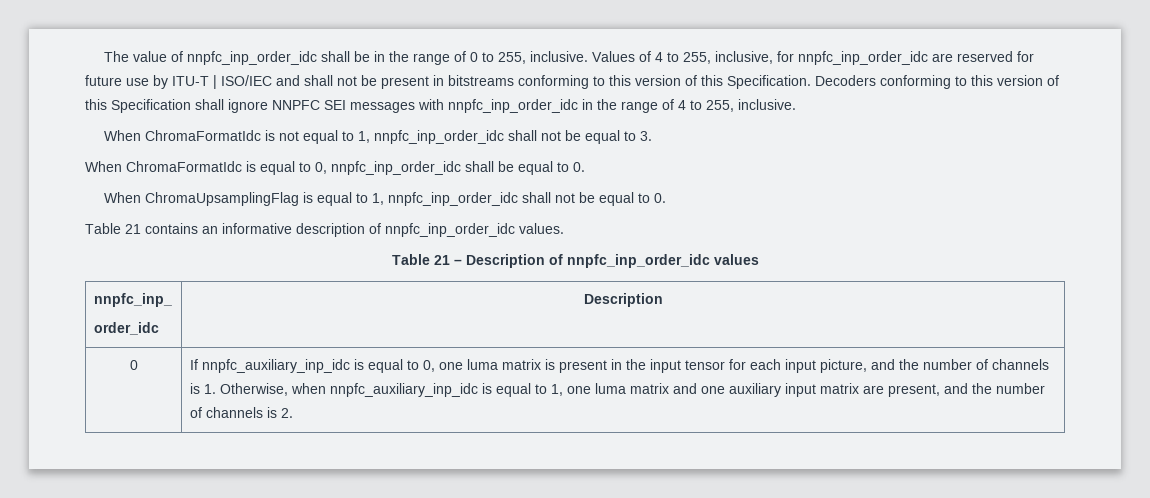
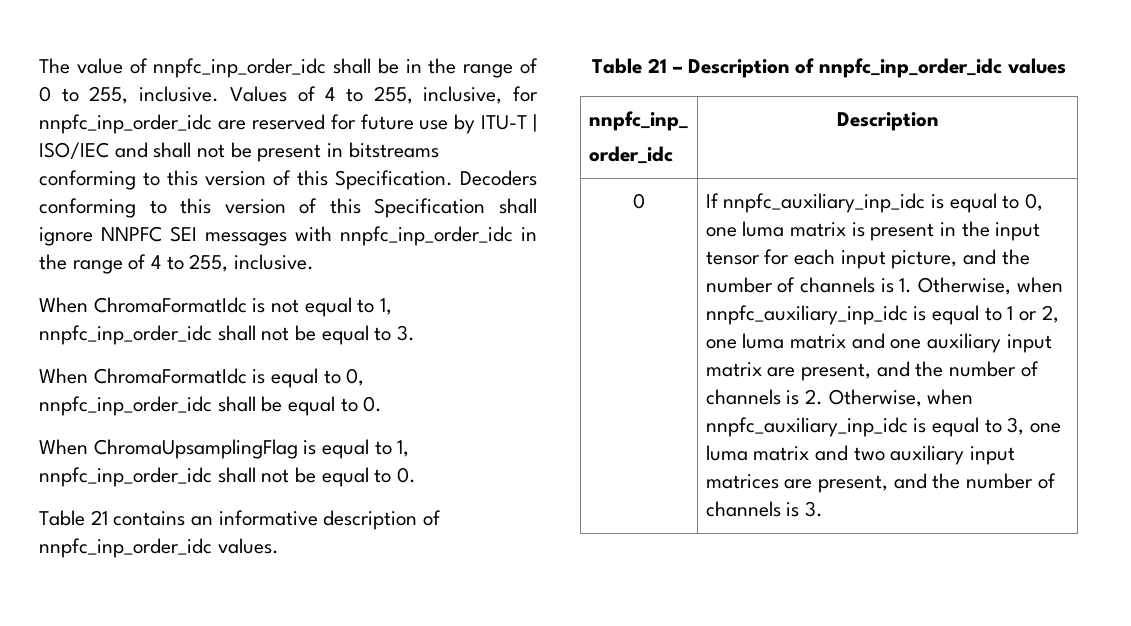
- If nnpfc_auxiliary_inp_idc is equal to 0, one luma matrix is present in the input tensor for each input picture, and the number of channels is 1. Otherwise, when nnpfc_auxiliary_inp_idc is equal to 1, one luma matrix and one auxiliary input matrix are present, and the number of channels is 2.
+ If nnpfc_auxiliary_inp_idc is equal to 0, one luma matrix is present in the input tensor for each input picture, and the number of channels is 1. Otherwise, when nnpfc_auxiliary_inp_idc is equal to 1 or 2, one luma matrix and one auxiliary input matrix are present, and the number of channels is 2. Otherwise, when nnpfc_auxiliary_inp_idc is equal to 3, one luma matrix and two auxiliary input matrices are present, and the number of channels is 3.

